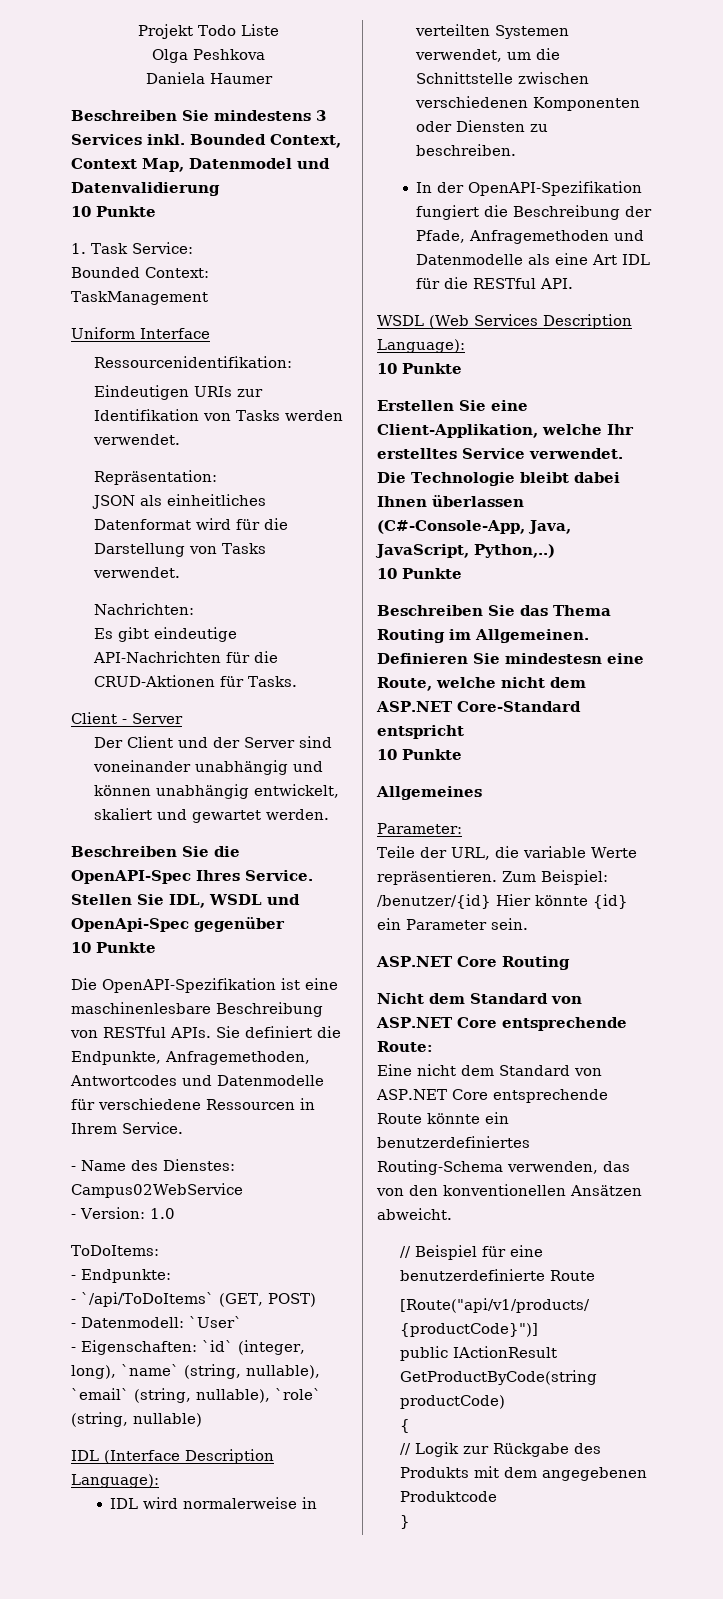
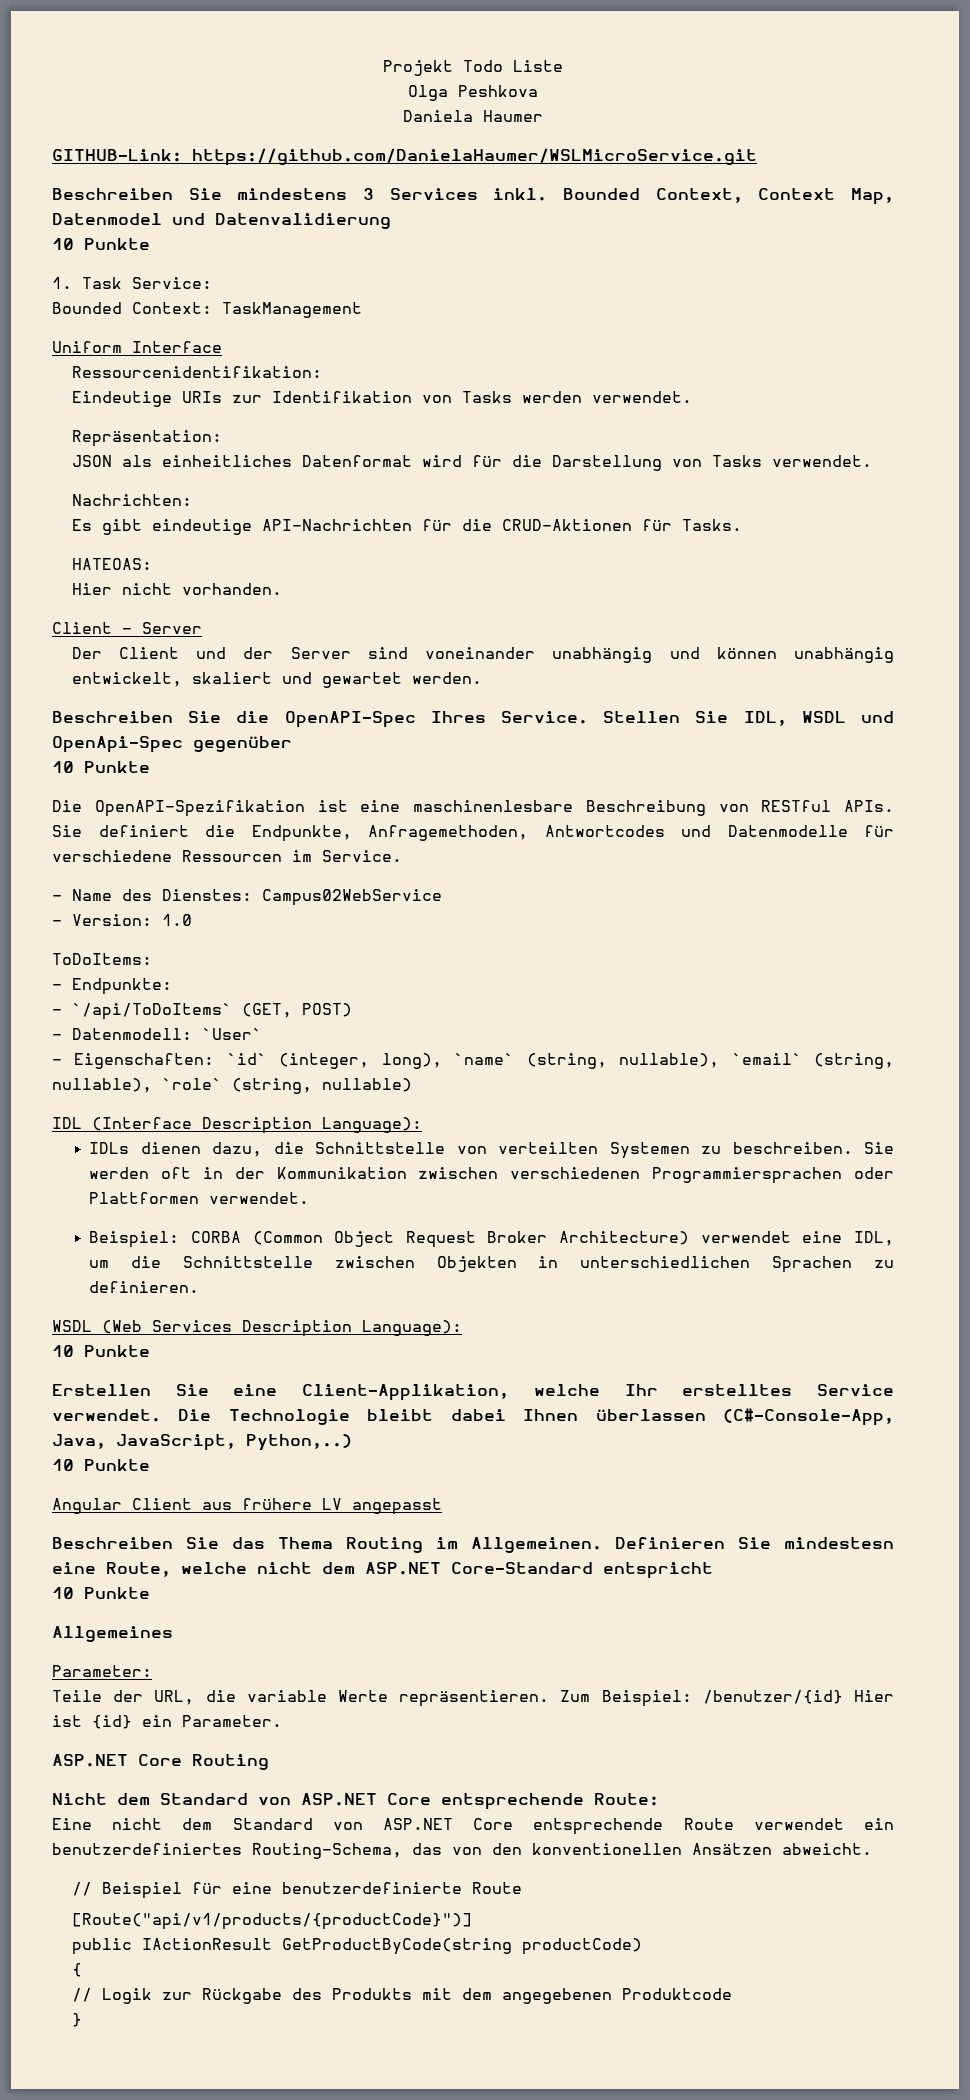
+ GITHUB-Link: https://github.com/DanielaHaumer/WSLMicroService.git
- Eindeutigen URIs zur Identifikation von Tasks werden verwendet.
+ Eindeutige URIs zur Identifikation von Tasks werden verwendet.
+ HATEOAS:
+ Hier nicht vorhanden.
- Sie definiert die Endpunkte, Anfragemethoden, Antwortcodes und Datenmodelle für verschiedene Ressourcen in Ihrem Service.
+ Sie definiert die Endpunkte, Anfragemethoden, Antwortcodes und Datenmodelle für verschiedene Ressourcen im Service.
- IDL wird normalerweise in verteilten Systemen verwendet, um die Schnittstelle zwischen verschiedenen Komponenten oder Diensten zu beschreiben.
- In der OpenAPI-Spezifikation fungiert die Beschreibung der Pfade, Anfragemethoden und Datenmodelle als eine Art IDL für die RESTful API.
+ IDLs dienen dazu, die Schnittstelle von verteilten Systemen zu beschreiben. Sie werden oft in der Kommunikation zwischen verschiedenen Programmiersprachen oder Plattformen verwendet.
+ Beispiel: CORBA (Common Object Request Broker Architecture) verwendet eine IDL, um die Schnittstelle zwischen Objekten in unterschiedlichen Sprachen zu definieren.
+ Angular Client aus frühere LV angepasst
- Zum Beispiel: /benutzer/{id} Hier könnte {id} ein Parameter sein.
+ Zum Beispiel: /benutzer/{id} Hier ist {id} ein Parameter.
- Eine nicht dem Standard von ASP.NET Core entsprechende Route könnte ein benutzerdefiniertes Routing-Schema verwenden, das von den konventionellen Ansätzen abweicht.
+ Eine nicht dem Standard von ASP.NET Core entsprechende Route verwendet ein benutzerdefiniertes Routing-Schema, das von den konventionellen Ansätzen abweicht.

